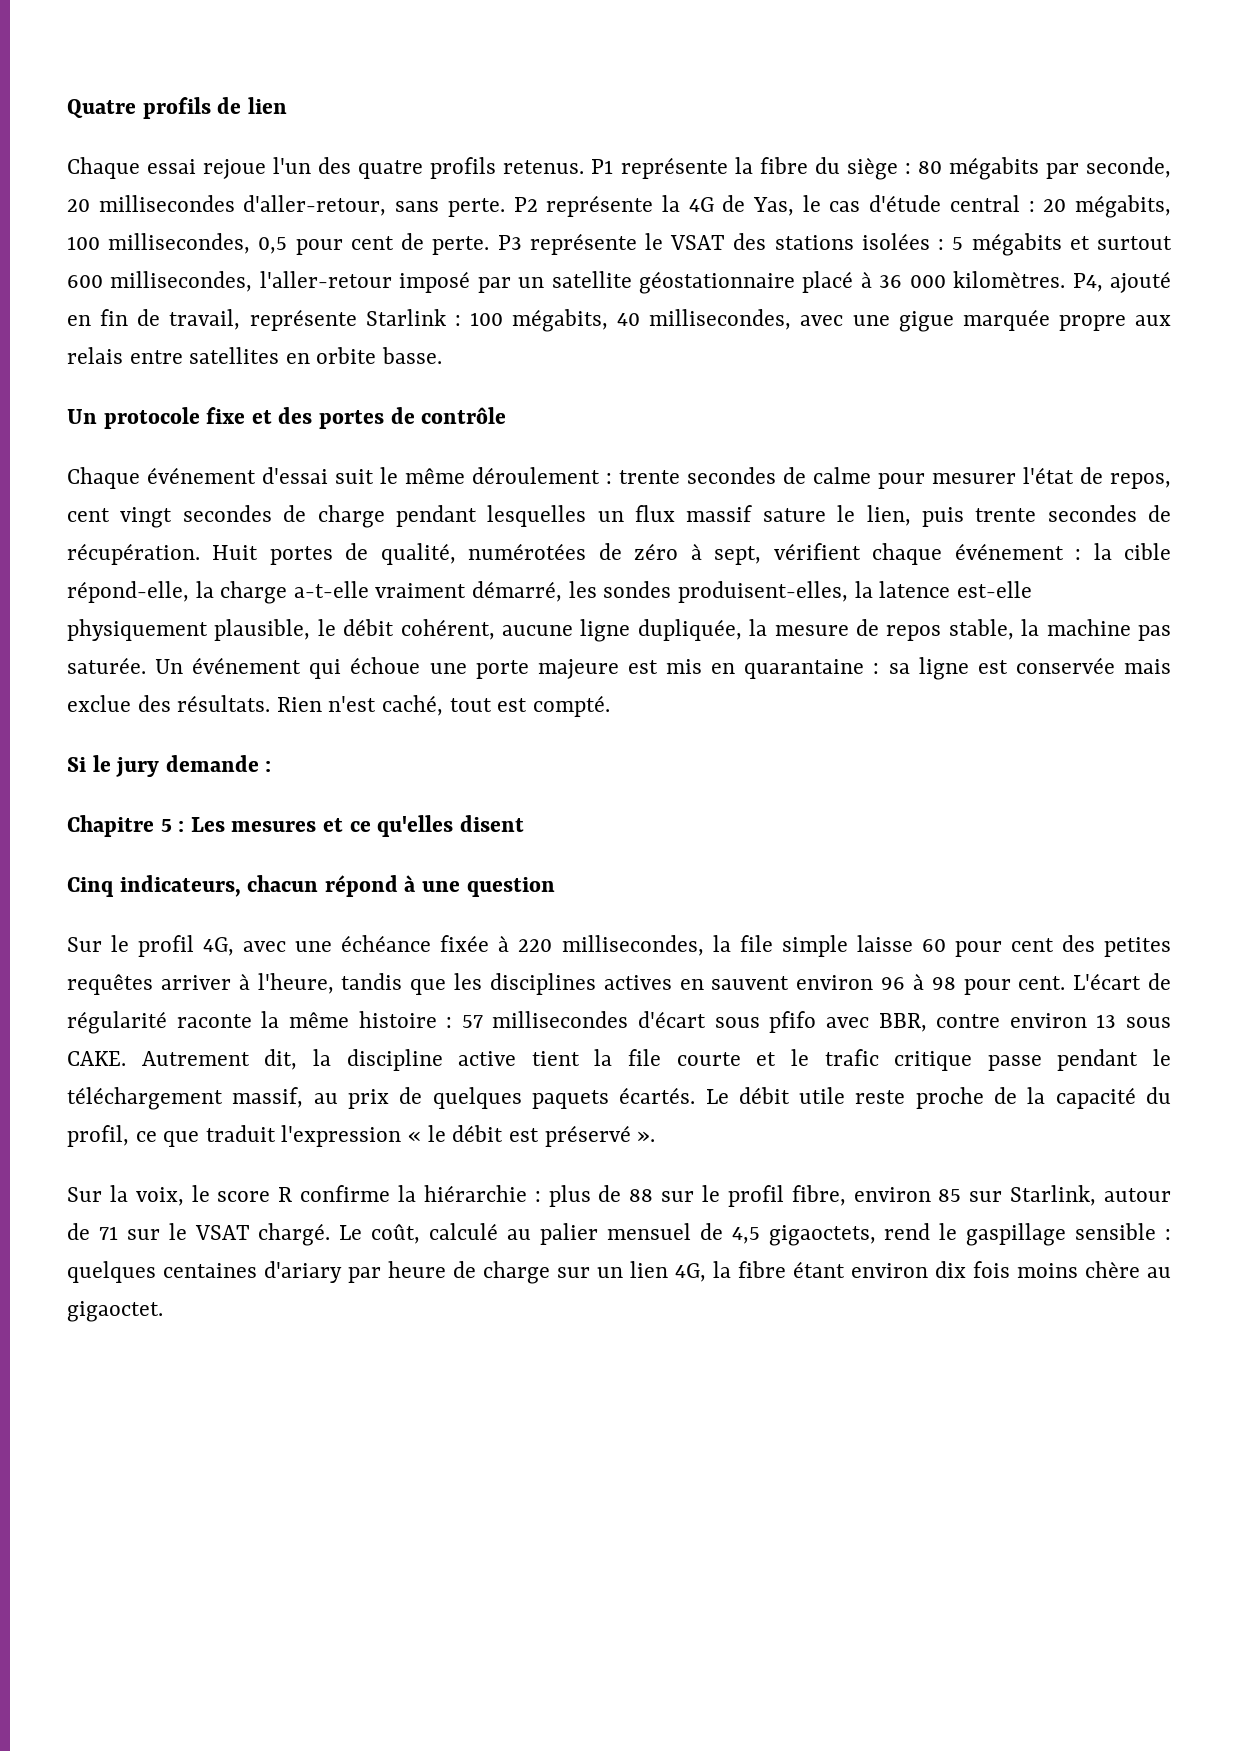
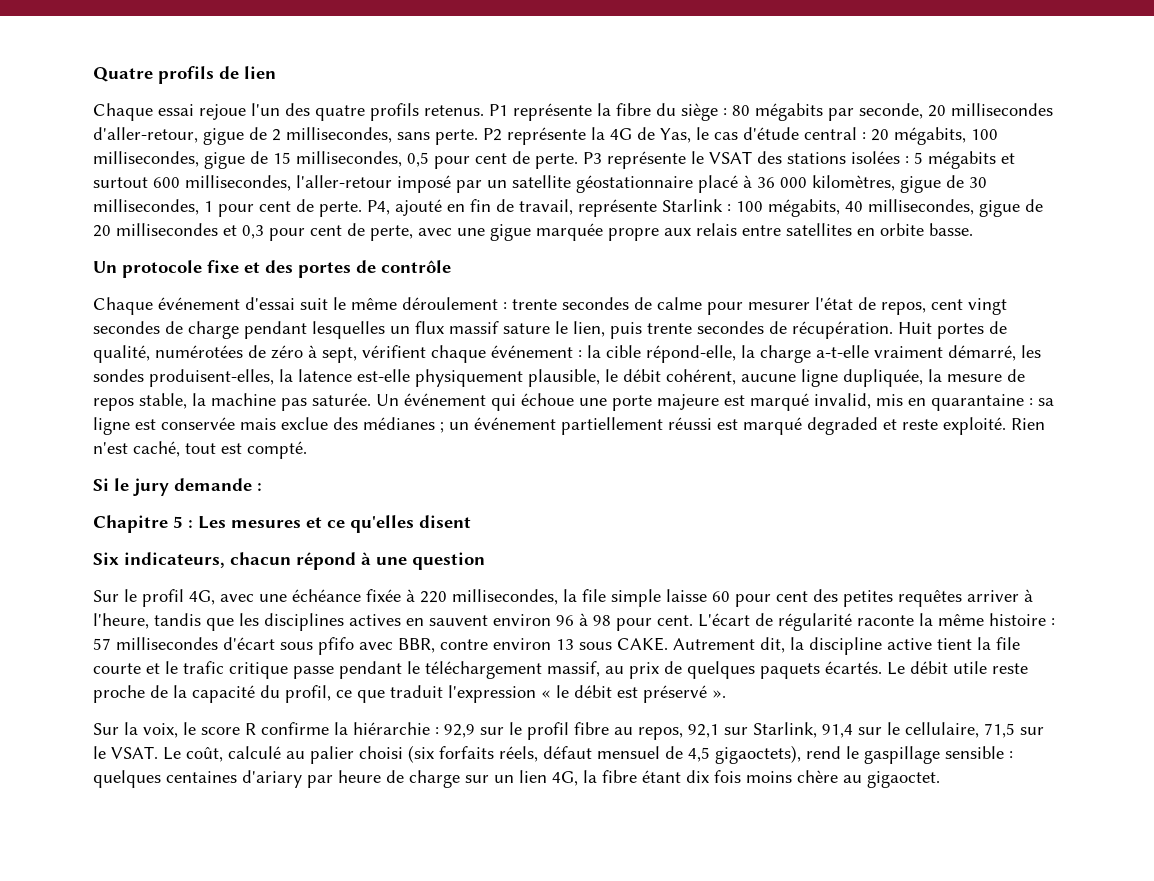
- P1 représente la fibre du siège : 80 mégabits par seconde, 20 millisecondes d'aller-retour, sans perte.
+ P1 représente la fibre du siège : 80 mégabits par seconde, 20 millisecondes d'aller-retour, gigue de 2 millisecondes, sans perte.
- P2 représente la 4G de Yas, le cas d'étude central : 20 mégabits, 100 millisecondes, 0,5 pour cent de perte.
+ P2 représente la 4G de Yas, le cas d'étude central : 20 mégabits, 100 millisecondes, gigue de 15 millisecondes, 0,5 pour cent de perte.
- P3 représente le VSAT des stations isolées : 5 mégabits et surtout 600 millisecondes, l'aller-retour imposé par un satellite géostationnaire placé à 36 000 kilomètres.
+ P3 représente le VSAT des stations isolées : 5 mégabits et surtout 600 millisecondes, l'aller-retour imposé par un satellite géostationnaire placé à 36 000 kilomètres, gigue de 30 millisecondes, 1 pour cent de perte.
- P4, ajouté en fin de travail, représente Starlink : 100 mégabits, 40 millisecondes, avec une gigue marquée propre aux relais entre satellites en orbite basse.
+ P4, ajouté en fin de travail, représente Starlink : 100 mégabits, 40 millisecondes, gigue de 20 millisecondes et 0,3 pour cent de perte, avec une gigue marquée propre aux relais entre satellites en orbite basse.
- Un événement qui échoue une porte majeure est mis en quarantaine : sa ligne est conservée mais exclue des résultats.
+ Un événement qui échoue une porte majeure est marqué invalid, mis en quarantaine : sa ligne est conservée mais exclue des médianes ; un événement partiellement réussi est marqué degraded et reste exploité.
- Cinq indicateurs, chacun répond à une question
+ Six indicateurs, chacun répond à une question
- Sur la voix, le score R confirme la hiérarchie : plus de 88 sur le profil fibre, environ 85 sur Starlink, autour de 71 sur le VSAT chargé.
+ Sur la voix, le score R confirme la hiérarchie : 92,9 sur le profil fibre au repos, 92,1 sur Starlink, 91,4 sur le cellulaire, 71,5 sur le VSAT.
- Le coût, calculé au palier mensuel de 4,5 gigaoctets, rend le gaspillage sensible : quelques centaines d'ariary par heure de charge sur un lien 4G, la fibre étant environ dix fois moins chère au gigaoctet.
+ Le coût, calculé au palier choisi (six forfaits réels, défaut mensuel de 4,5 gigaoctets), rend le gaspillage sensible : quelques centaines d'ariary par heure de charge sur un lien 4G, la fibre étant dix fois moins chère au gigaoctet.

